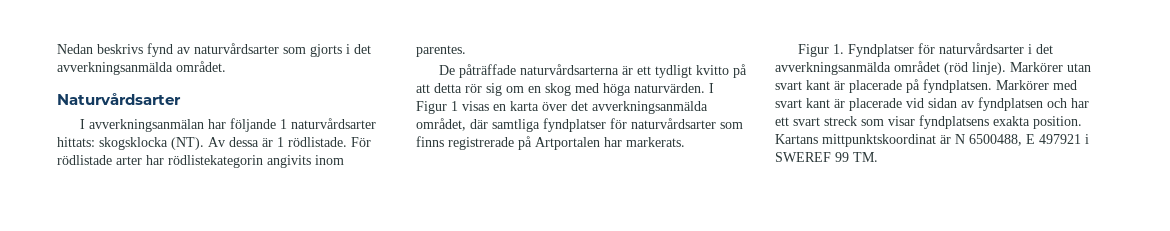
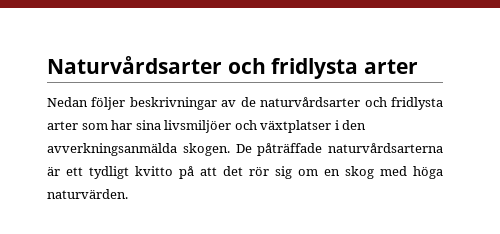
- Nedan beskrivs fynd av naturvårdsarter som gjorts i det avverkningsanmälda området.
- Naturvårdsarter
- I avverkningsanmälan har följande 1 naturvårdsarter hittats: skogsklocka (NT). Av dessa är 1 rödlistade. För rödlistade arter har rödlistekategorin angivits inom parentes.
- De påträffade naturvårdsarterna är ett tydligt kvitto på att detta rör sig om en skog med höga naturvärden. I Figur 1 visas en karta över det avverkningsanmälda området, där samtliga fyndplatser för naturvårdsarter som finns registrerade på Artportalen har markerats.
- Figur 1. Fyndplatser för naturvårdsarter i det avverkningsanmälda området (röd linje). Markörer utan svart kant är placerade på fyndplatsen. Markörer med svart kant är placerade vid sidan av fyndplatsen och har ett svart streck som visar fyndplatsens exakta position. Kartans mittpunktskoordinat är N 6500488, E 497921 i SWEREF 99 TM.
+ Naturvårdsarter och fridlysta arter
+ Nedan följer beskrivningar av de naturvårdsarter och fridlysta arter som har sina livsmiljöer och växtplatser i den avverkningsanmälda skogen. De påträffade naturvårdsarterna är ett tydligt kvitto på att det rör sig om en skog med höga naturvärden.

